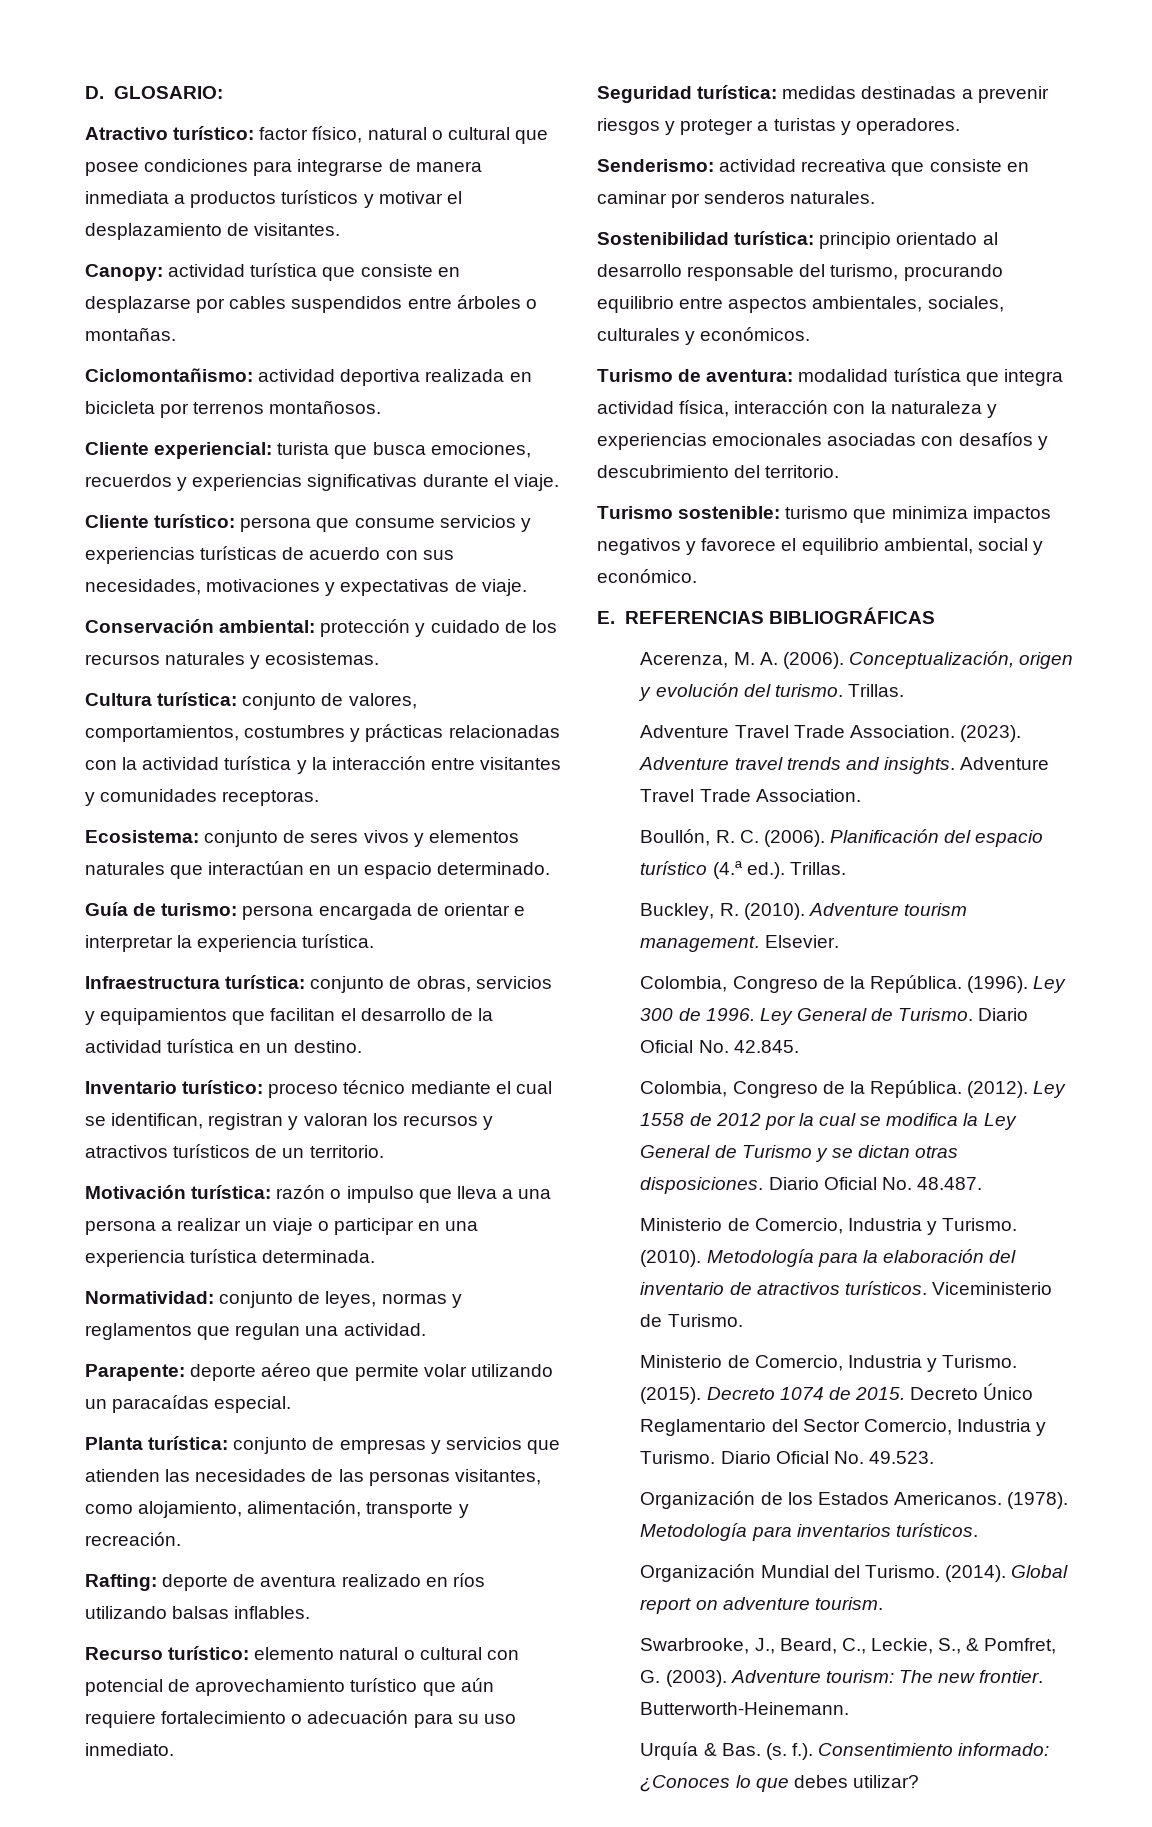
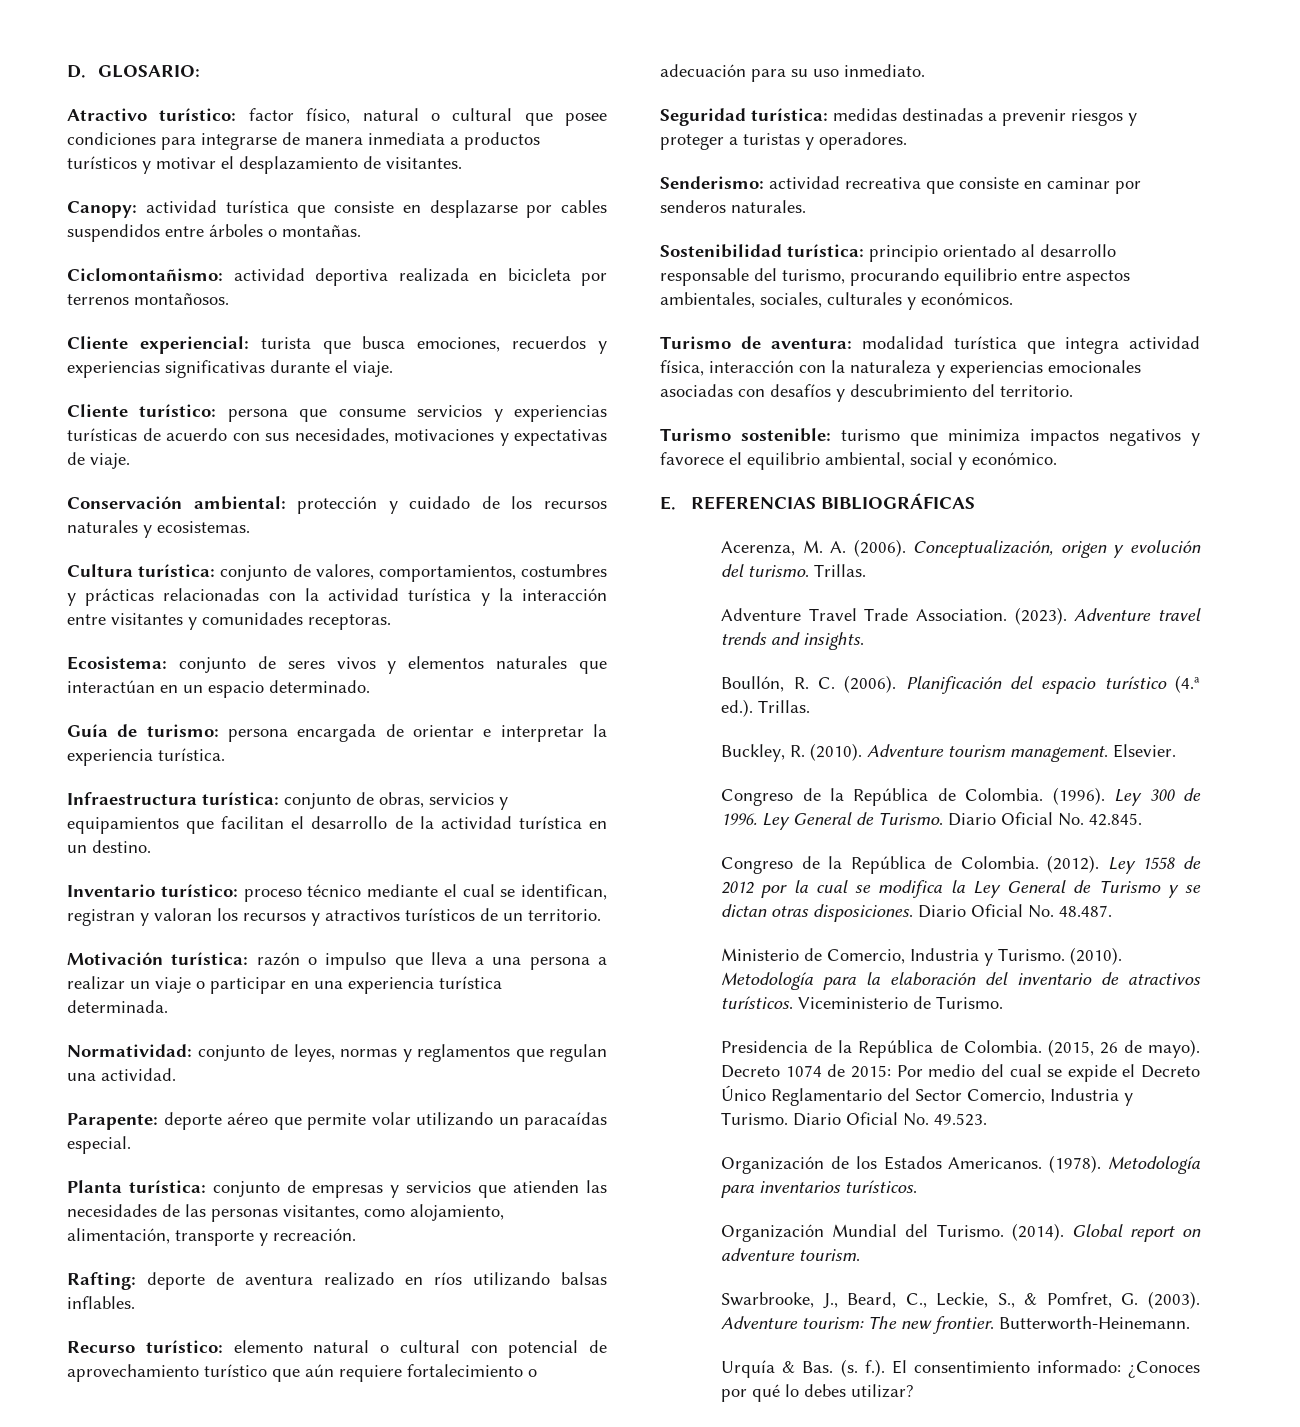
- Adventure travel trends and insights. Adventure Travel Trade Association.
+ Adventure travel trends and insights.
  Elsevier.
- Colombia, Congreso de la República.
+ Congreso de la República de Colombia.
  Diario Oficial No. 42.845.
- Colombia, Congreso de la República.
+ Congreso de la República de Colombia.
- Ministerio de Comercio, Industria y Turismo. (2015). Decreto 1074 de 2015. Decreto Único Reglamentario del Sector Comercio, Industria y Turismo.
+ Presidencia de la República de Colombia. (2015, 26 de mayo). Decreto 1074 de 2015: Por medio del cual se expide el Decreto Único Reglamentario del Sector Comercio, Industria y Turismo.
- Urquía & Bas. (s. f.). Consentimiento informado: ¿Conoces lo que debes utilizar?
+ Urquía & Bas. (s. f.). El consentimiento informado: ¿Conoces por qué lo debes utilizar?

